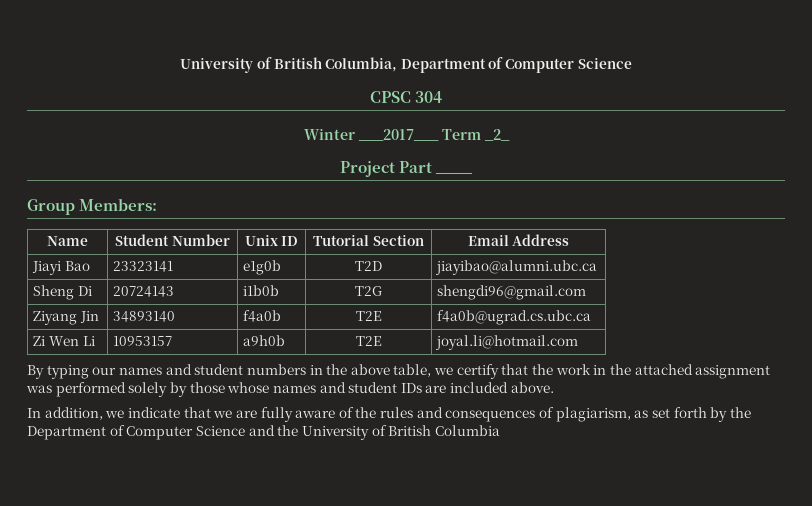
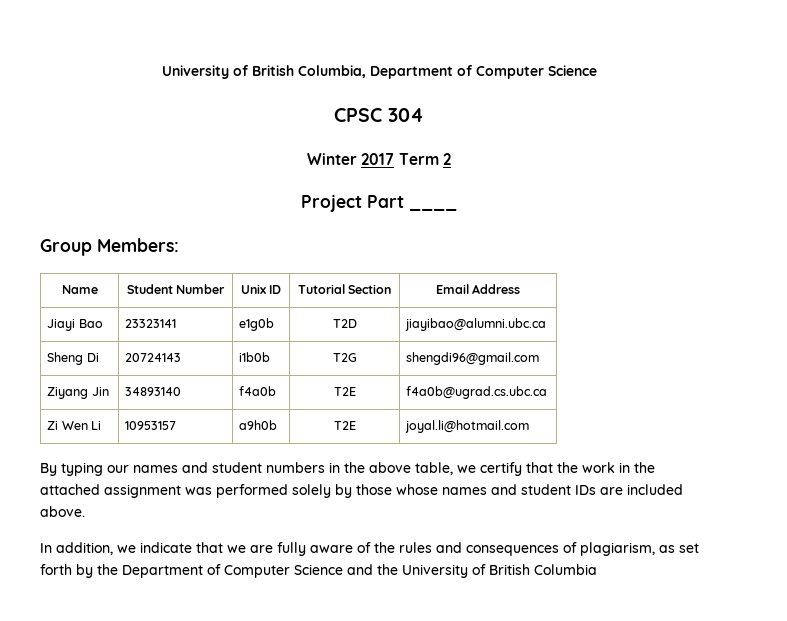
- Winter ___2017___ Term _2_
+ Winter 2017 Term 2

